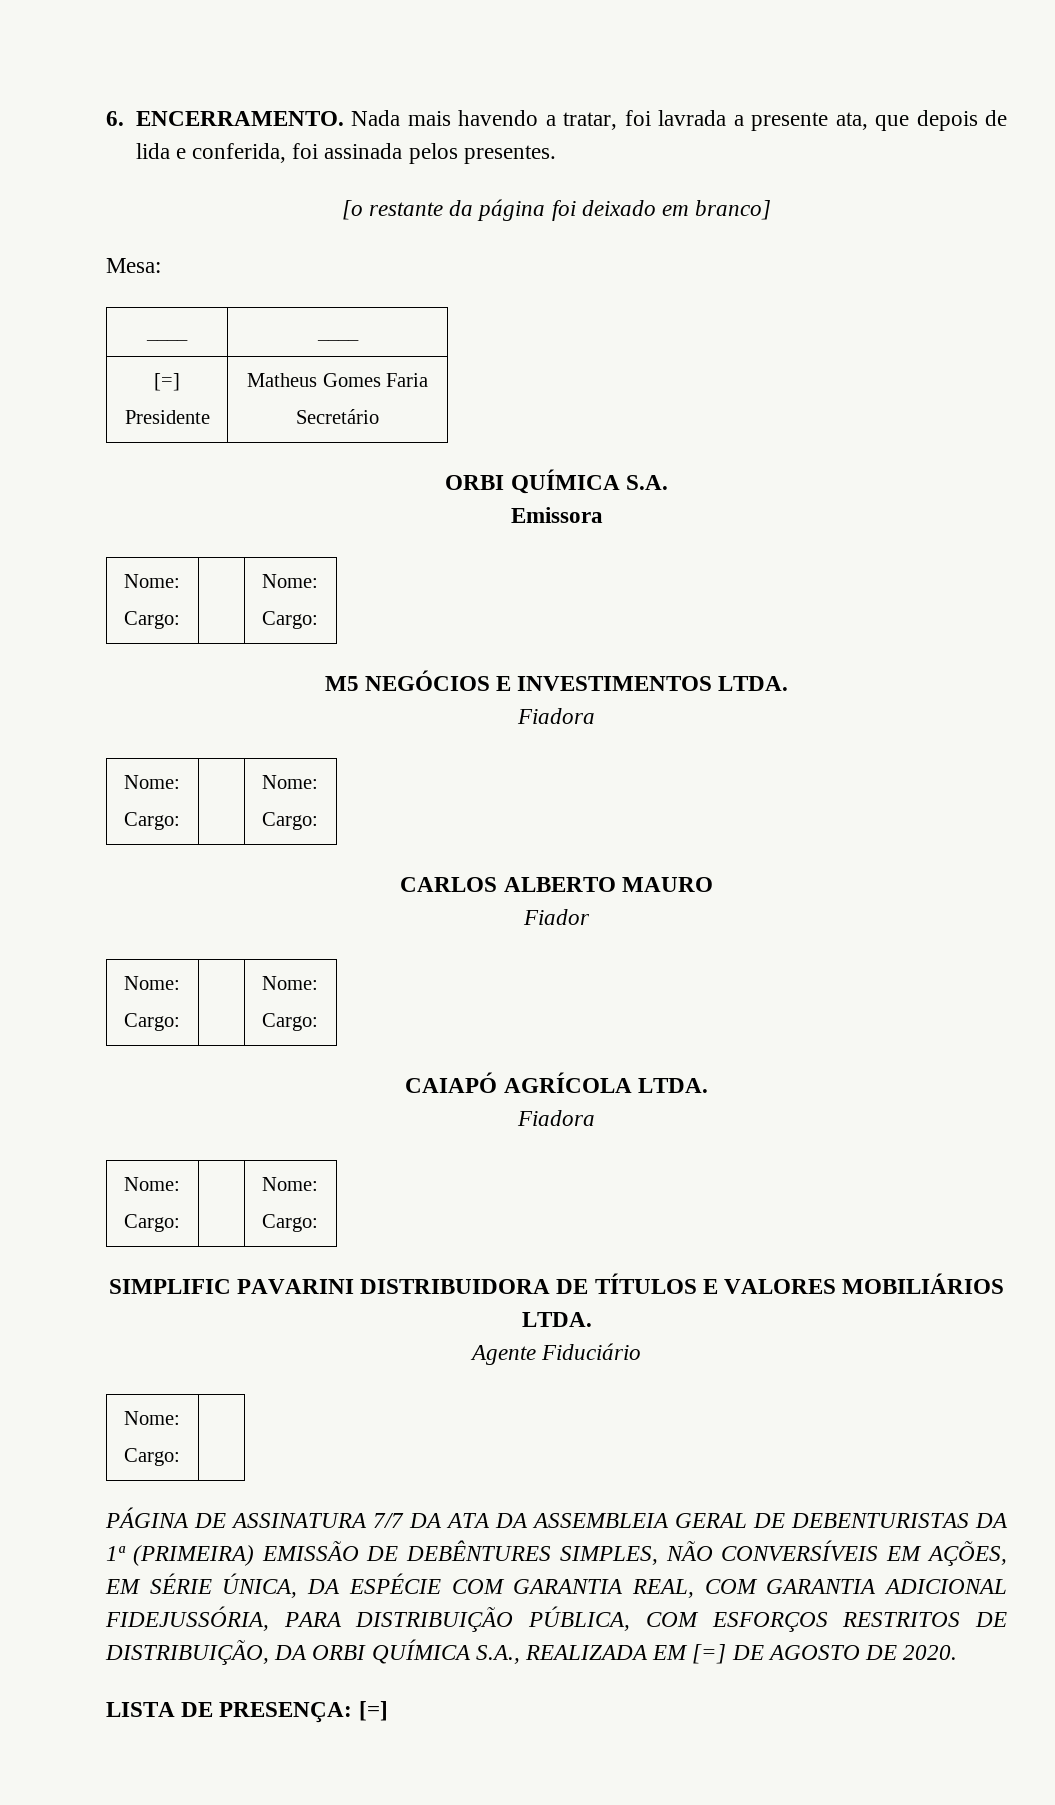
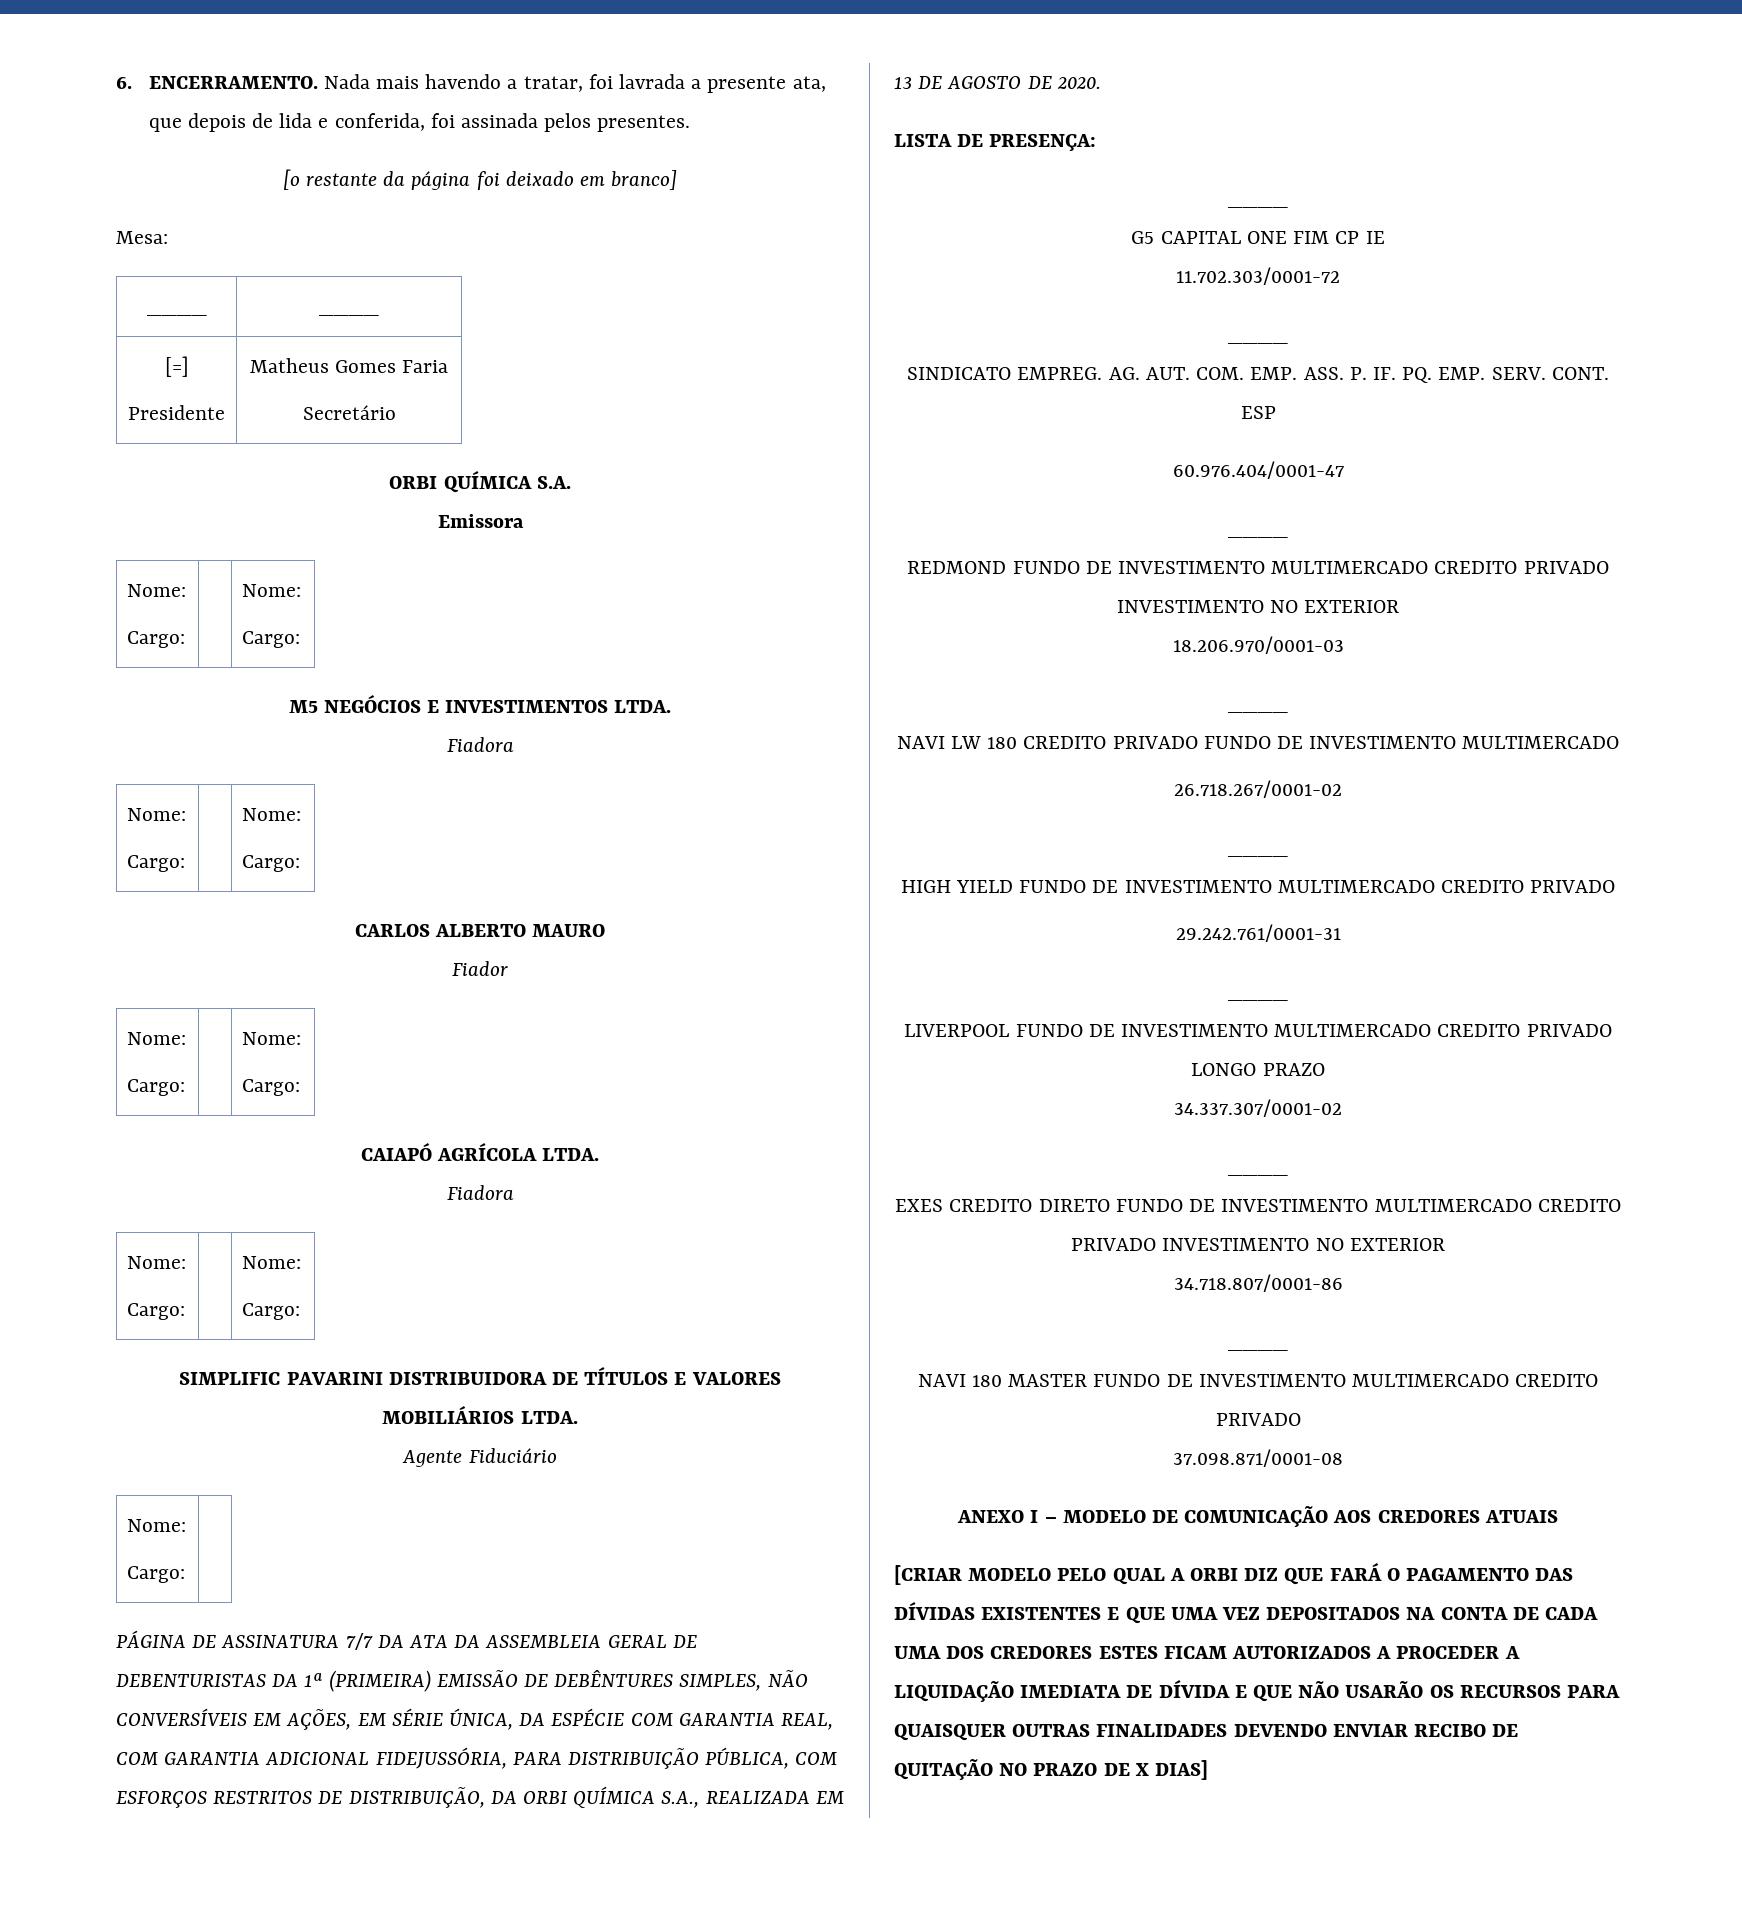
- PÁGINA DE ASSINATURA 7/7 DA ATA DA ASSEMBLEIA GERAL DE DEBENTURISTAS DA 1ª (PRIMEIRA) EMISSÃO DE DEBÊNTURES SIMPLES, NÃO CONVERSÍVEIS EM AÇÕES, EM SÉRIE ÚNICA, DA ESPÉCIE COM GARANTIA REAL, COM GARANTIA ADICIONAL FIDEJUSSÓRIA, PARA DISTRIBUIÇÃO PÚBLICA, COM ESFORÇOS RESTRITOS DE DISTRIBUIÇÃO, DA ORBI QUÍMICA S.A., REALIZADA EM [=] DE AGOSTO DE 2020.
+ PÁGINA DE ASSINATURA 7/7 DA ATA DA ASSEMBLEIA GERAL DE DEBENTURISTAS DA 1ª (PRIMEIRA) EMISSÃO DE DEBÊNTURES SIMPLES, NÃO CONVERSÍVEIS EM AÇÕES, EM SÉRIE ÚNICA, DA ESPÉCIE COM GARANTIA REAL, COM GARANTIA ADICIONAL FIDEJUSSÓRIA, PARA DISTRIBUIÇÃO PÚBLICA, COM ESFORÇOS RESTRITOS DE DISTRIBUIÇÃO, DA ORBI QUÍMICA S.A., REALIZADA EM 13 DE AGOSTO DE 2020.
- LISTA DE PRESENÇA: [=]
+ LISTA DE PRESENÇA:
+ ____
+ G5 CAPITAL ONE FIM CP IE
+ 11.702.303/0001-72
+ ____
+ SINDICATO EMPREG. AG. AUT. COM. EMP. ASS. P. IF. PQ. EMP. SERV. CONT. ESP
+ 60.976.404/0001-47
+ ____
+ REDMOND FUNDO DE INVESTIMENTO MULTIMERCADO CREDITO PRIVADO INVESTIMENTO NO EXTERIOR
+ 18.206.970/0001-03
+ ____
+ NAVI LW 180 CREDITO PRIVADO FUNDO DE INVESTIMENTO MULTIMERCADO
+ 26.718.267/0001-02
+ ____
+ HIGH YIELD FUNDO DE INVESTIMENTO MULTIMERCADO CREDITO PRIVADO
+ 29.242.761/0001-31
+ ____
+ LIVERPOOL FUNDO DE INVESTIMENTO MULTIMERCADO CREDITO PRIVADO LONGO PRAZO
+ 34.337.307/0001-02
+ ____
+ EXES CREDITO DIRETO FUNDO DE INVESTIMENTO MULTIMERCADO CREDITO PRIVADO INVESTIMENTO NO EXTERIOR
+ 34.718.807/0001-86
+ ____
+ NAVI 180 MASTER FUNDO DE INVESTIMENTO MULTIMERCADO CREDITO PRIVADO
+ 37.098.871/0001-08
+ ANEXO I – MODELO DE COMUNICAÇÃO AOS CREDORES ATUAIS
+ [CRIAR MODELO PELO QUAL A ORBI DIZ QUE FARÁ O PAGAMENTO DAS DÍVIDAS EXISTENTES E QUE UMA VEZ DEPOSITADOS NA CONTA DE CADA UMA DOS CREDORES ESTES FICAM AUTORIZADOS A PROCEDER A LIQUIDAÇÃO IMEDIATA DE DÍVIDA E QUE NÃO USARÃO OS RECURSOS PARA QUAISQUER OUTRAS FINALIDADES DEVENDO ENVIAR RECIBO DE QUITAÇÃO NO PRAZO DE X DIAS]

